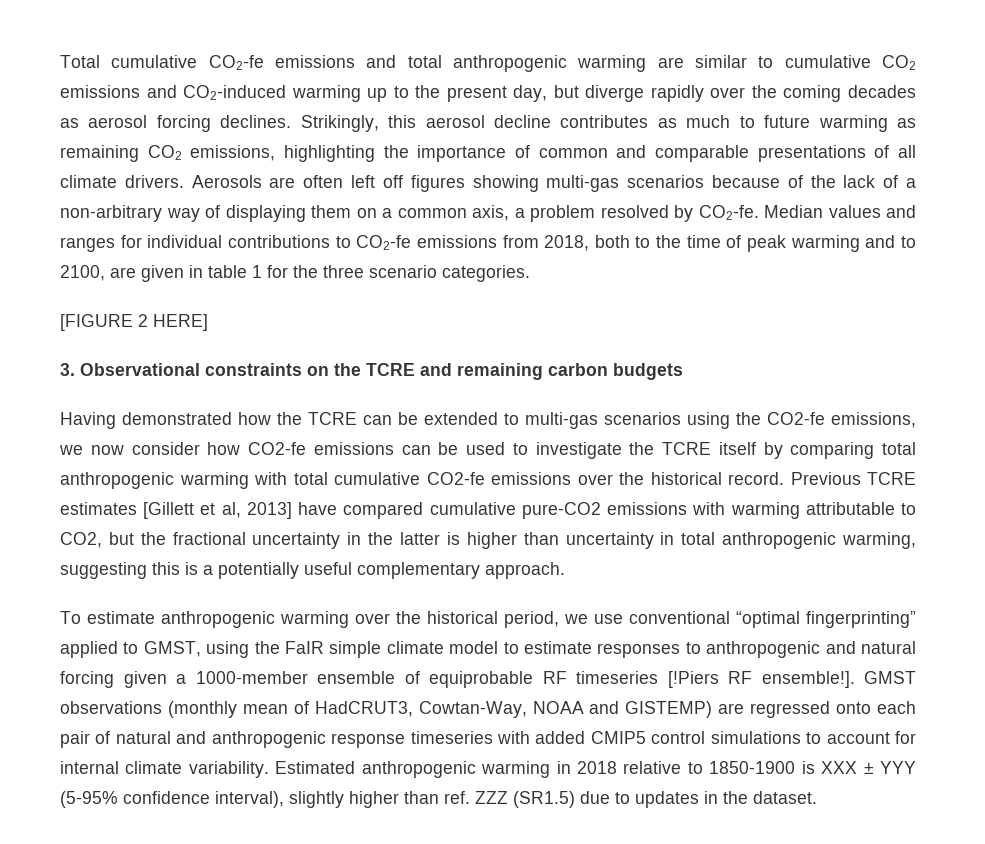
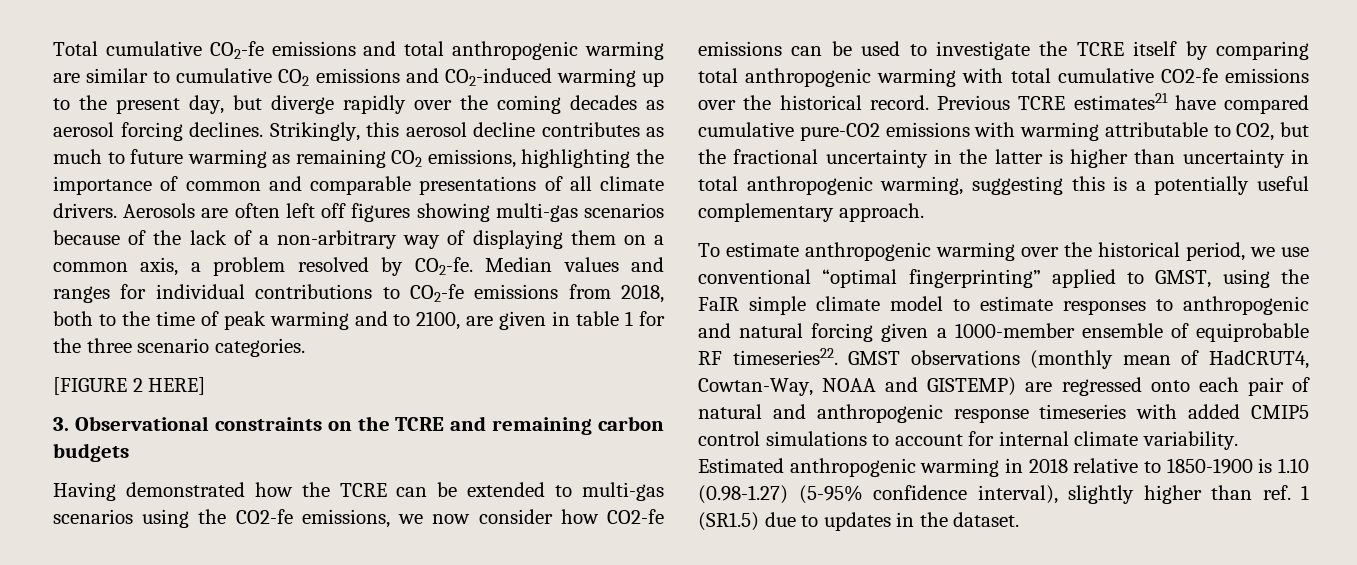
- Previous TCRE estimates [Gillett et al, 2013] have compared cumulative pure-CO2 emissions with warming attributable to CO2, but the fractional uncertainty in the latter is higher than uncertainty in total anthropogenic warming, suggesting this is a potentially useful complementary approach.
+ Previous TCRE estimates21 have compared cumulative pure-CO2 emissions with warming attributable to CO2, but the fractional uncertainty in the latter is higher than uncertainty in total anthropogenic warming, suggesting this is a potentially useful complementary approach.
- To estimate anthropogenic warming over the historical period, we use conventional “optimal fingerprinting” applied to GMST, using the FaIR simple climate model to estimate responses to anthropogenic and natural forcing given a 1000-member ensemble of equiprobable RF timeseries [!Piers RF ensemble!].
+ To estimate anthropogenic warming over the historical period, we use conventional “optimal fingerprinting” applied to GMST, using the FaIR simple climate model to estimate responses to anthropogenic and natural forcing given a 1000-member ensemble of equiprobable RF timeseries22.
- GMST observations (monthly mean of HadCRUT3, Cowtan-Way, NOAA and GISTEMP) are regressed onto each pair of natural and anthropogenic response timeseries with added CMIP5 control simulations to account for internal climate variability.
+ GMST observations (monthly mean of HadCRUT4, Cowtan-Way, NOAA and GISTEMP) are regressed onto each pair of natural and anthropogenic response timeseries with added CMIP5 control simulations to account for internal climate variability.
- Estimated anthropogenic warming in 2018 relative to 1850-1900 is XXX ± YYY (5-95% confidence interval), slightly higher than ref. ZZZ (SR1.5) due to updates in the dataset.
+ Estimated anthropogenic warming in 2018 relative to 1850-1900 is 1.10 (0.98-1.27) (5-95% confidence interval), slightly higher than ref. 1 (SR1.5) due to updates in the dataset.

